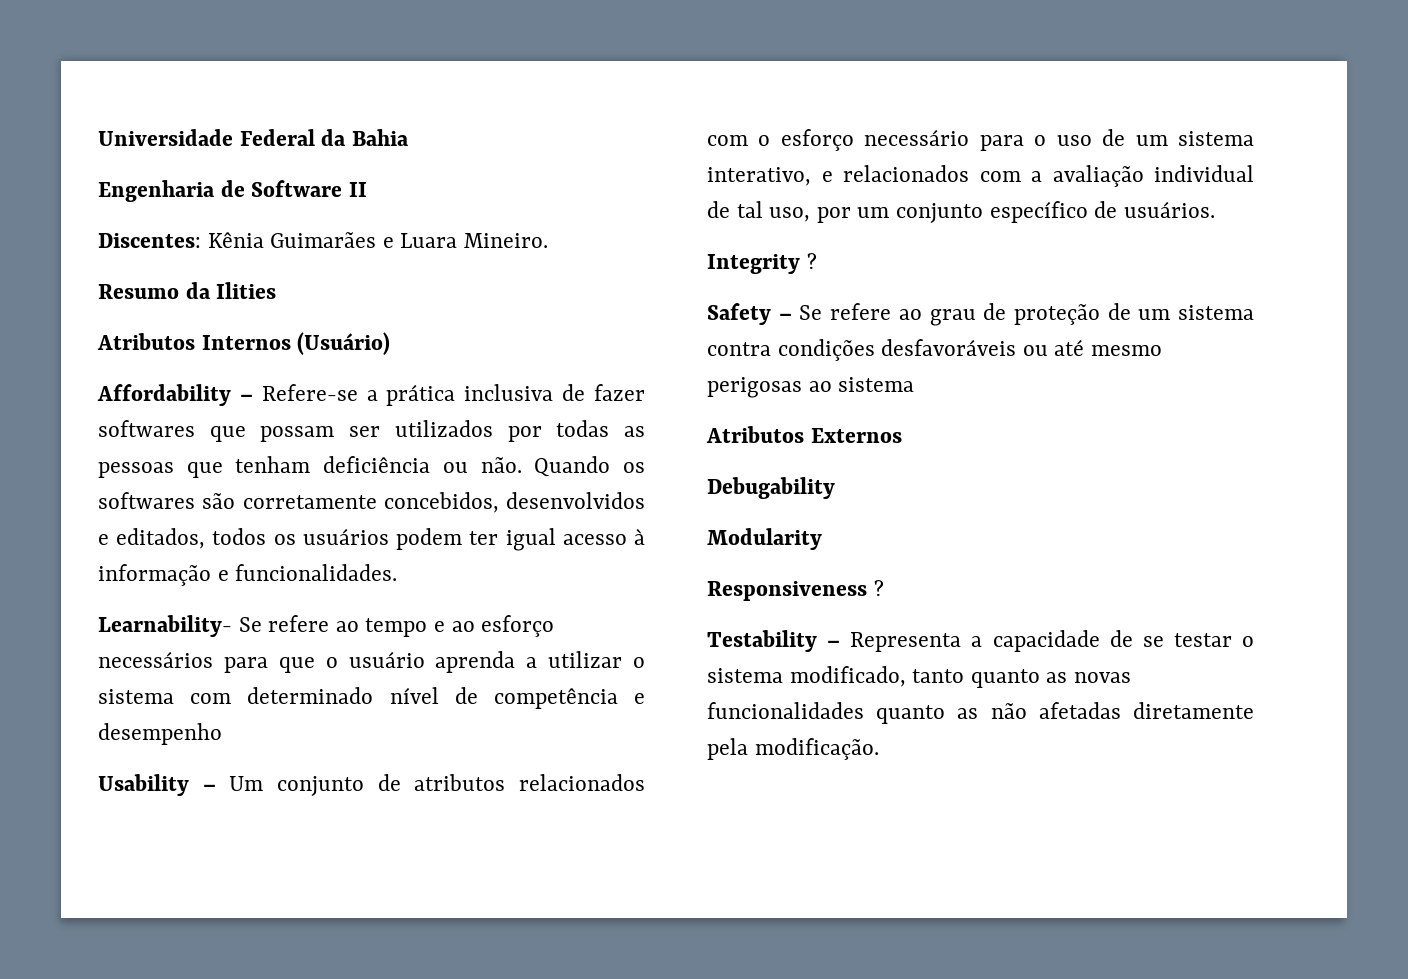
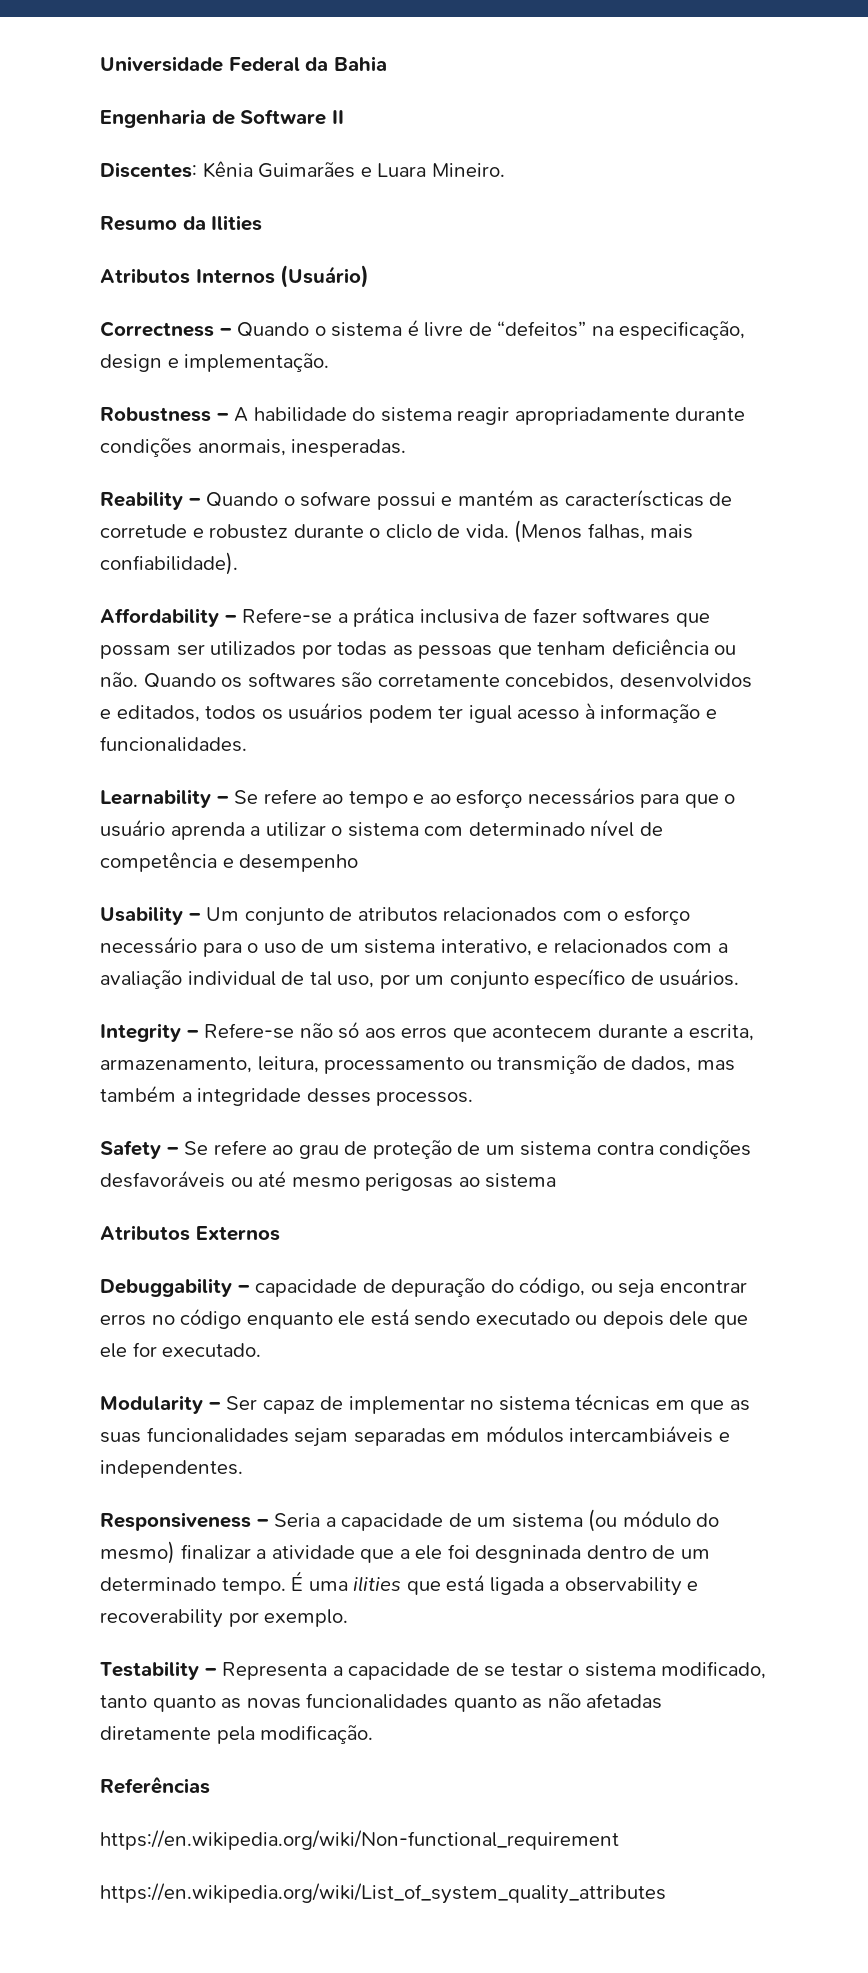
+ Correctness – Quando o sistema é livre de “defeitos” na especificação, design e implementação.
+ Robustness – A habilidade do sistema reagir apropriadamente durante condições anormais, inesperadas.
+ Reability – Quando o sofware possui e mantém as caracteríscticas de corretude e robustez durante o cliclo de vida. (Menos falhas, mais confiabilidade).
- Learnability- Se refere ao tempo e ao esforço necessários para que o usuário aprenda a utilizar o sistema com determinado nível de competência e desempenho
+ Learnability – Se refere ao tempo e ao esforço necessários para que o usuário aprenda a utilizar o sistema com determinado nível de competência e desempenho
- Integrity ?
+ Integrity – Refere-se não só aos erros que acontecem durante a escrita, armazenamento, leitura, processamento ou transmição de dados, mas também a integridade desses processos.
- Debugability
- Modularity
- Responsiveness ?
+ Debuggability – capacidade de depuração do código, ou seja encontrar erros no código enquanto ele está sendo executado ou depois dele que ele for executado.
+ Modularity – Ser capaz de implementar no sistema técnicas em que as suas funcionalidades sejam separadas em módulos intercambiáveis e independentes.
+ Responsiveness – Seria a capacidade de um sistema (ou módulo do mesmo) finalizar a atividade que a ele foi desgninada dentro de um determinado tempo. É uma ilities que está ligada a observability e recoverability por exemplo.
+ Referências
+ https://en.wikipedia.org/wiki/Non-functional_requirement
+ https://en.wikipedia.org/wiki/List_of_system_quality_attributes

